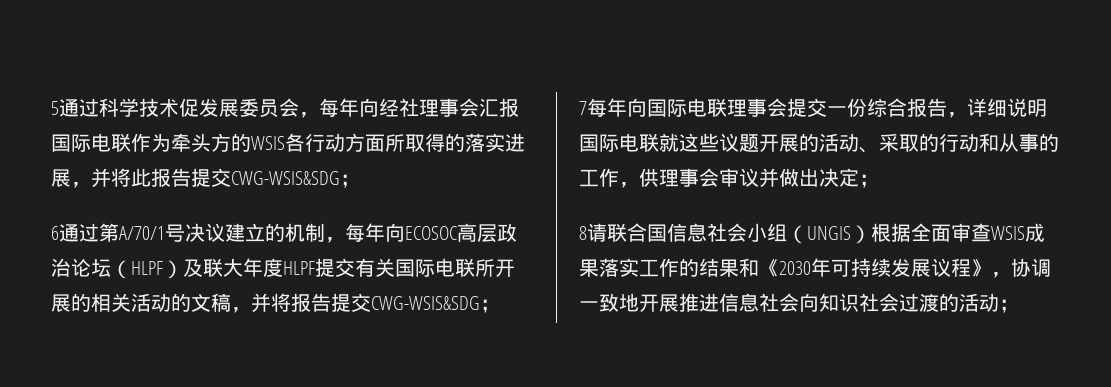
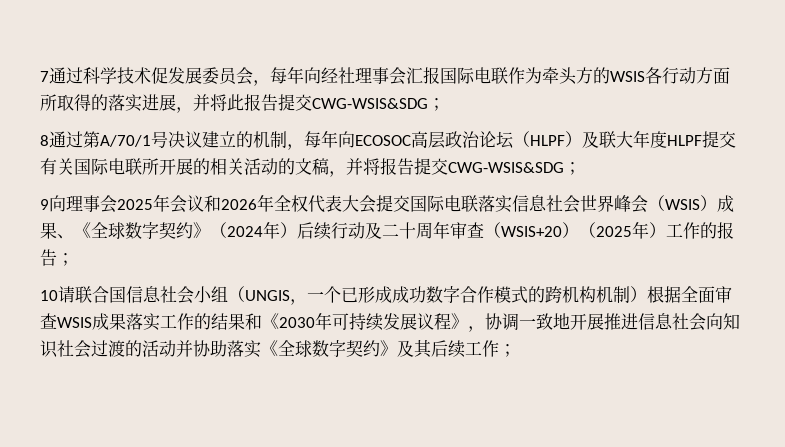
- 5通过科学技术促发展委员会，每年向经社理事会汇报国际电联作为牵头方的WSIS各行动方面所取得的落实进展，并将此报告提交CWG-WSIS&SDG；
+ 7通过科学技术促发展委员会，每年向经社理事会汇报国际电联作为牵头方的WSIS各行动方面所取得的落实进展，并将此报告提交CWG-WSIS&SDG；
- 6通过第A/70/1号决议建立的机制，每年向ECOSOC高层政治论坛（HLPF）及联大年度HLPF提交有关国际电联所开展的相关活动的文稿，并将报告提交CWG-WSIS&SDG；
+ 8通过第A/70/1号决议建立的机制，每年向ECOSOC高层政治论坛（HLPF）及联大年度HLPF提交有关国际电联所开展的相关活动的文稿，并将报告提交CWG-WSIS&SDG；
- 7每年向国际电联理事会提交一份综合报告，详细说明国际电联就这些议题开展的活动、采取的行动和从事的工作，供理事会审议并做出决定；
- 8请联合国信息社会小组（UNGIS）根据全面审查WSIS成果落实工作的结果和《2030年可持续发展议程》，协调一致地开展推进信息社会向知识社会过渡的活动；
+ 9向理事会2025年会议和2026年全权代表大会提交国际电联落实信息社会世界峰会（WSIS）成果、《全球数字契约》（2024年）后续行动及二十周年审查（WSIS+20）（2025年）工作的报告；
+ 10请联合国信息社会小组（UNGIS，一个已形成成功数字合作模式的跨机构机制）根据全面审查WSIS成果落实工作的结果和《2030年可持续发展议程》，协调一致地开展推进信息社会向知识社会过渡的活动并协助落实《全球数字契约》及其后续工作；

